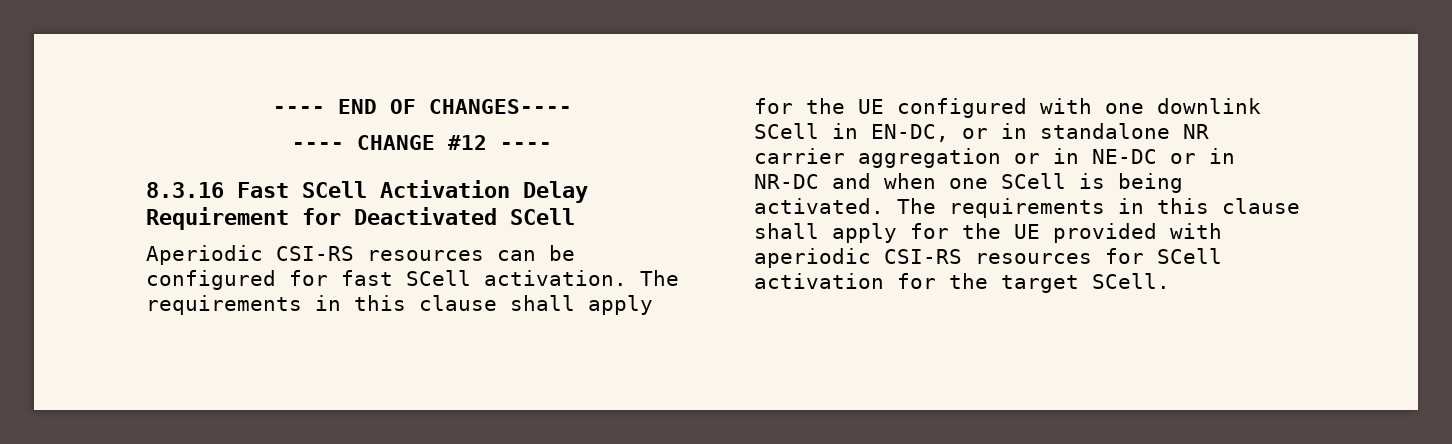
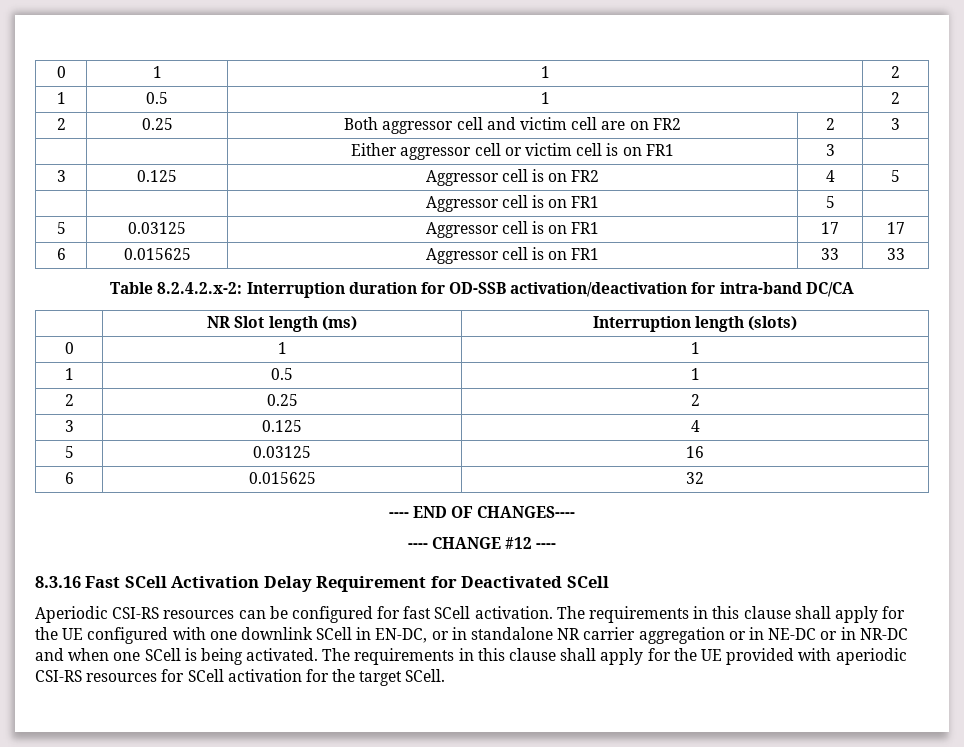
+ 0 | 1 | 1 | 2
+ 1 | 0.5 | 1 | 2
+ 2 | 0.25 | Both aggressor cell and victim cell are on FR2 | 2 | 3
+ | | Either aggressor cell or victim cell is on FR1 | 3 |
+ 3 | 0.125 | Aggressor cell is on FR2 | 4 | 5
+ | | Aggressor cell is on FR1 | 5 |
+ 5 | 0.03125 | Aggressor cell is on FR1 | 17 | 17
+ 6 | 0.015625 | Aggressor cell is on FR1 | 33 | 33
+ Table 8.2.4.2.x-2: Interruption duration for OD-SSB activation/deactivation for intra-band DC/CA
+ | NR Slot length (ms) | Interruption length (slots)
+ 0 | 1 | 1
+ 1 | 0.5 | 1
+ 2 | 0.25 | 2
+ 3 | 0.125 | 4
+ 5 | 0.03125 | 16
+ 6 | 0.015625 | 32

